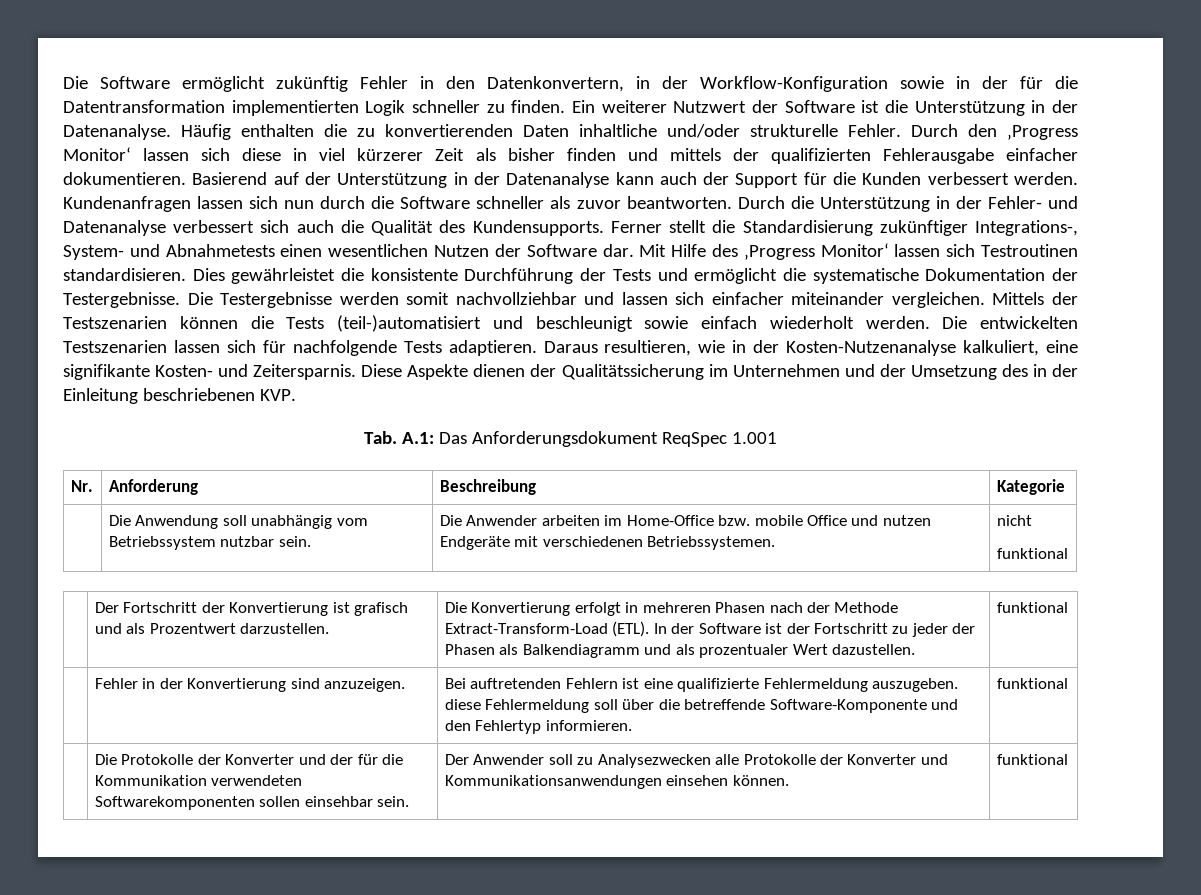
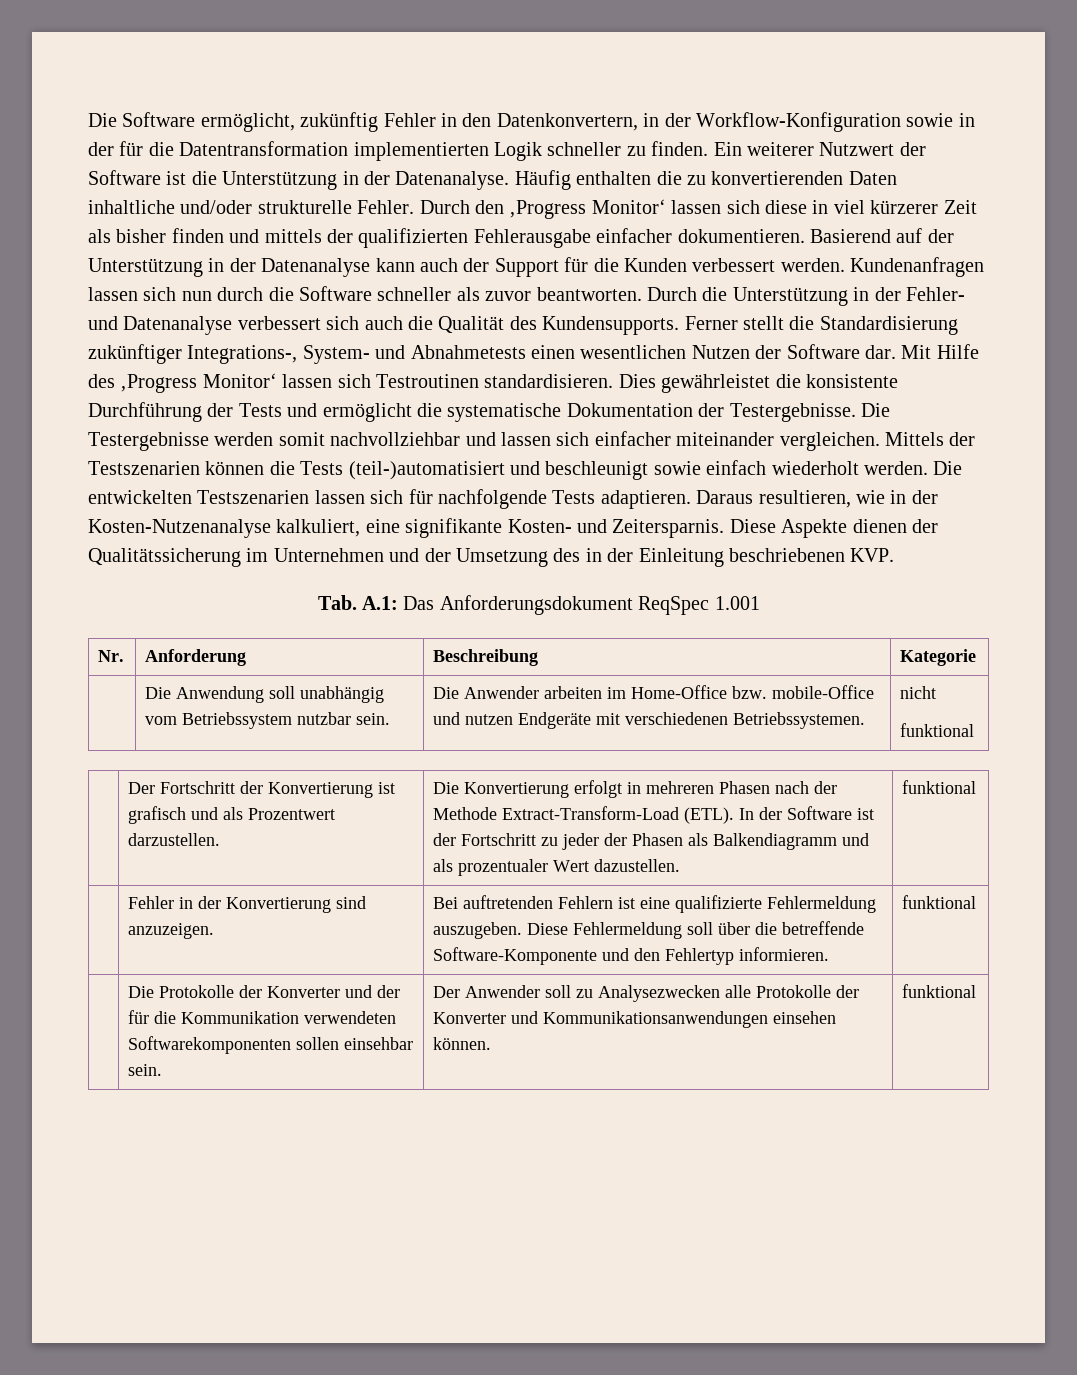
- Die Software ermöglicht zukünftig Fehler in den Datenkonvertern, in der Workflow-Konfiguration sowie in der für die Datentransformation implementierten Logik schneller zu finden.
+ Die Software ermöglicht, zukünftig Fehler in den Datenkonvertern, in der Workflow-Konfiguration sowie in der für die Datentransformation implementierten Logik schneller zu finden.
- | Die Anwendung soll unabhängig vom Betriebssystem nutzbar sein. | Die Anwender arbeiten im Home-Office bzw. mobile Office und nutzen Endgeräte mit verschiedenen Betriebssystemen. | nicht
+ | Die Anwendung soll unabhängig vom Betriebssystem nutzbar sein. | Die Anwender arbeiten im Home-Office bzw. mobile-Office und nutzen Endgeräte mit verschiedenen Betriebssystemen. | nicht
- | Fehler in der Konvertierung sind anzuzeigen. | Bei auftretenden Fehlern ist eine qualifizierte Fehlermeldung auszugeben. diese Fehlermeldung soll über die betreffende Software-Komponente und den Fehlertyp informieren. | funktional
+ | Fehler in der Konvertierung sind anzuzeigen. | Bei auftretenden Fehlern ist eine qualifizierte Fehlermeldung auszugeben. Diese Fehlermeldung soll über die betreffende Software-Komponente und den Fehlertyp informieren. | funktional

